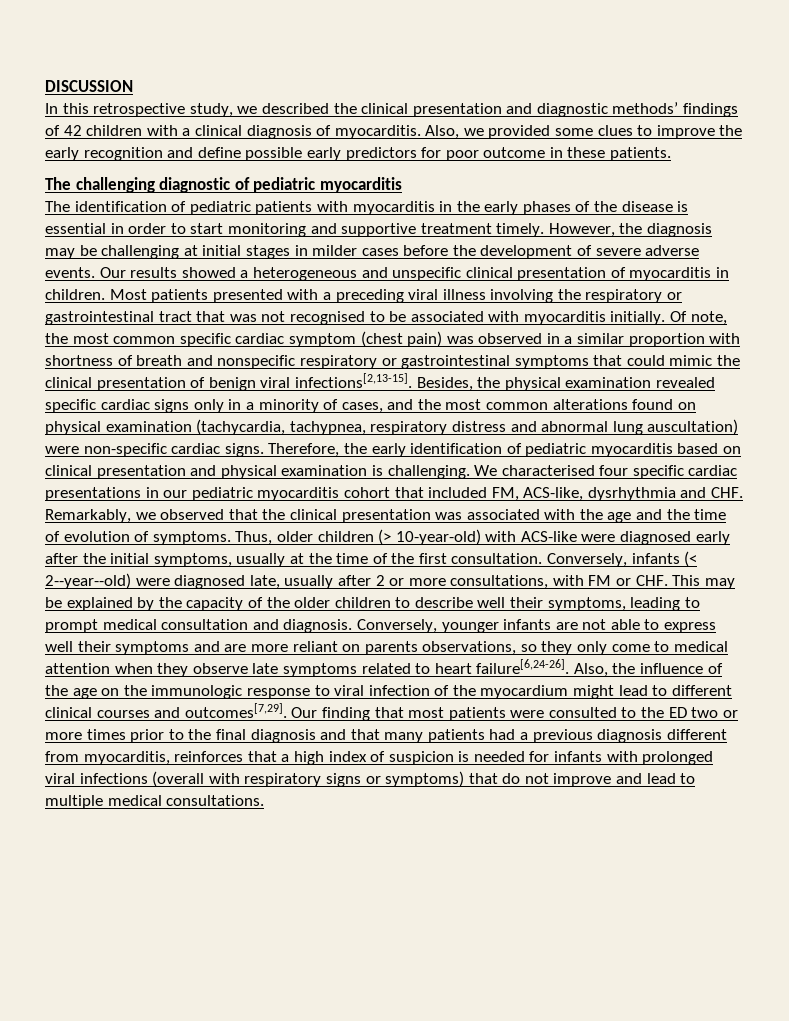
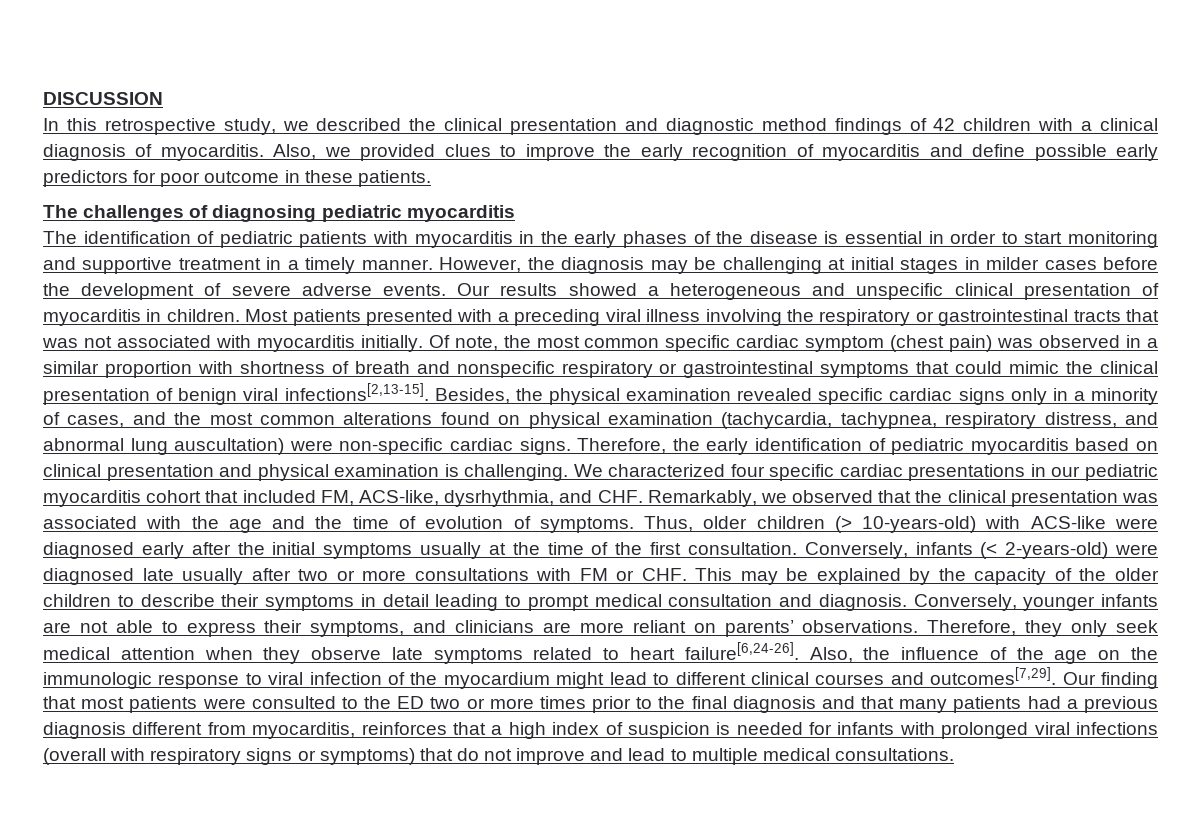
- In this retrospective study, we described the clinical presentation and diagnostic methods’ findings of 42 children with a clinical diagnosis of myocarditis.
+ In this retrospective study, we described the clinical presentation and diagnostic method findings of 42 children with a clinical diagnosis of myocarditis.
- Also, we provided some clues to improve the early recognition and define possible early predictors for poor outcome in these patients.
+ Also, we provided clues to improve the early recognition of myocarditis and define possible early predictors for poor outcome in these patients.
- The challenging diagnostic of pediatric myocarditis
+ The challenges of diagnosing pediatric myocarditis
- The identification of pediatric patients with myocarditis in the early phases of the disease is essential in order to start monitoring and supportive treatment timely.
+ The identification of pediatric patients with myocarditis in the early phases of the disease is essential in order to start monitoring and supportive treatment in a timely manner.
- Most patients presented with a preceding viral illness involving the respiratory or gastrointestinal tract that was not recognised to be associated with myocarditis initially.
+ Most patients presented with a preceding viral illness involving the respiratory or gastrointestinal tracts that was not associated with myocarditis initially.
- Besides, the physical examination revealed specific cardiac signs only in a minority of cases, and the most common alterations found on physical examination (tachycardia, tachypnea, respiratory distress and abnormal lung auscultation) were non-specific cardiac signs.
+ Besides, the physical examination revealed specific cardiac signs only in a minority of cases, and the most common alterations found on physical examination (tachycardia, tachypnea, respiratory distress, and abnormal lung auscultation) were non-specific cardiac signs.
- We characterised four specific cardiac presentations in our pediatric myocarditis cohort that included FM, ACS-like, dysrhythmia and CHF. Remarkably, we observed that the clinical presentation was associated with the age and the time of evolution of symptoms.
+ We characterized four specific cardiac presentations in our pediatric myocarditis cohort that included FM, ACS-like, dysrhythmia, and CHF. Remarkably, we observed that the clinical presentation was associated with the age and the time of evolution of symptoms.
- Thus, older children (> 10-year-old) with ACS-like were diagnosed early after the initial symptoms, usually at the time of the first consultation.
+ Thus, older children (> 10-years-old) with ACS-like were diagnosed early after the initial symptoms usually at the time of the first consultation.
- Conversely, infants (< 2--year--old) were diagnosed late, usually after 2 or more consultations, with FM or CHF. This may be explained by the capacity of the older children to describe well their symptoms, leading to prompt medical consultation and diagnosis.
+ Conversely, infants (< 2-years-old) were diagnosed late usually after two or more consultations with FM or CHF. This may be explained by the capacity of the older children to describe their symptoms in detail leading to prompt medical consultation and diagnosis.
- Conversely, younger infants are not able to express well their symptoms and are more reliant on parents observations, so they only come to medical attention when they observe late symptoms related to heart failure[6,24-26].
+ Conversely, younger infants are not able to express their symptoms, and clinicians are more reliant on parents’ observations. Therefore, they only seek medical attention when they observe late symptoms related to heart failure[6,24-26].

